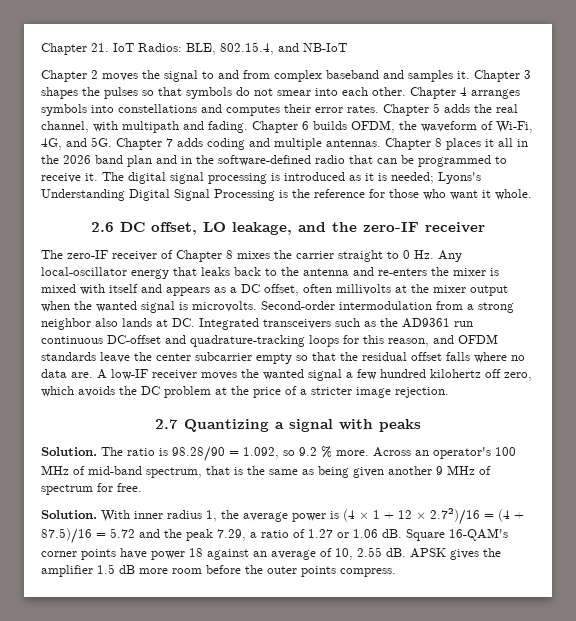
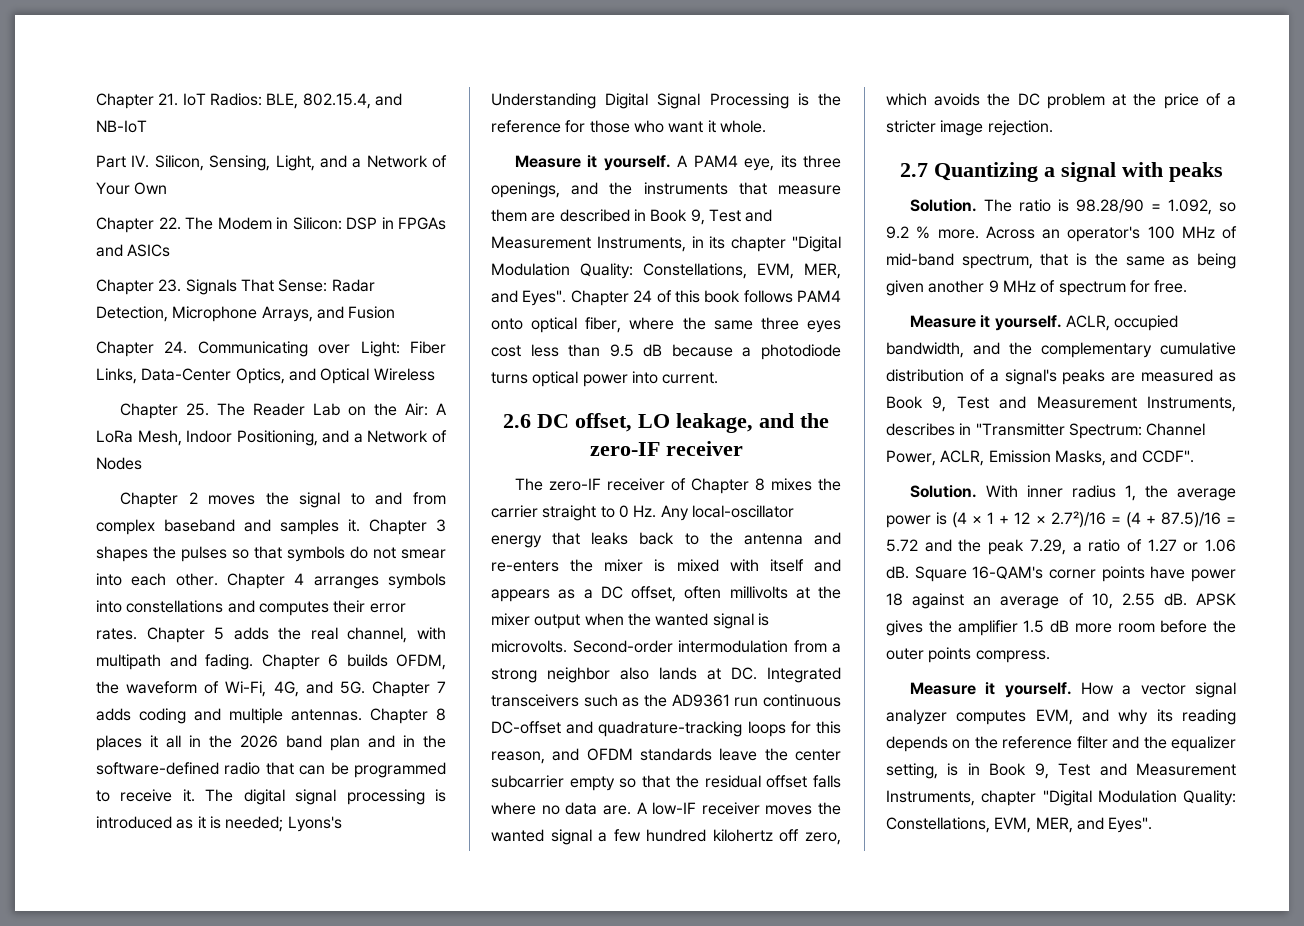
+ Part IV. Silicon, Sensing, Light, and a Network of Your Own
+ Chapter 22. The Modem in Silicon: DSP in FPGAs and ASICs
+ Chapter 23. Signals That Sense: Radar Detection, Microphone Arrays, and Fusion
+ Chapter 24. Communicating over Light: Fiber Links, Data-Center Optics, and Optical Wireless
+ Chapter 25. The Reader Lab on the Air: A LoRa Mesh, Indoor Positioning, and a Network of Nodes
+ Measure it yourself. A PAM4 eye, its three openings, and the instruments that measure them are described in Book 9, Test and Measurement Instruments, in its chapter "Digital Modulation Quality: Constellations, EVM, MER, and Eyes". Chapter 24 of this book follows PAM4 onto optical fiber, where the same three eyes cost less than 9.5 dB because a photodiode turns optical power into current.
+ Measure it yourself. ACLR, occupied bandwidth, and the complementary cumulative distribution of a signal's peaks are measured as Book 9, Test and Measurement Instruments, describes in "Transmitter Spectrum: Channel Power, ACLR, Emission Masks, and CCDF".
+ Measure it yourself. How a vector signal analyzer computes EVM, and why its reading depends on the reference filter and the equalizer setting, is in Book 9, Test and Measurement Instruments, chapter "Digital Modulation Quality: Constellations, EVM, MER, and Eyes".

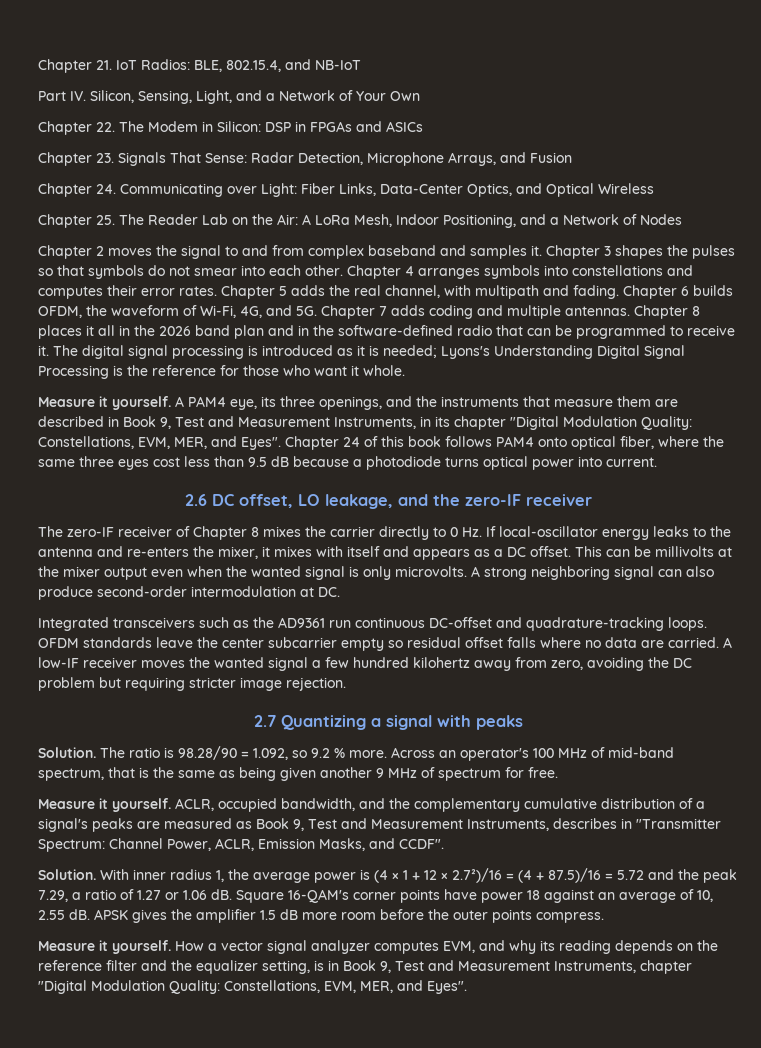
- The zero-IF receiver of Chapter 8 mixes the carrier straight to 0 Hz. Any local-oscillator energy that leaks back to the antenna and re-enters the mixer is mixed with itself and appears as a DC offset, often millivolts at the mixer output when the wanted signal is microvolts. Second-order intermodulation from a strong neighbor also lands at DC. Integrated transceivers such as the AD9361 run continuous DC-offset and quadrature-tracking loops for this reason, and OFDM standards leave the center subcarrier empty so that the residual offset falls where no data are.
+ The zero-IF receiver of Chapter 8 mixes the carrier directly to 0 Hz. If local-oscillator energy leaks to the antenna and re-enters the mixer, it mixes with itself and appears as a DC offset. This can be millivolts at the mixer output even when the wanted signal is only microvolts. A strong neighboring signal can also produce second-order intermodulation at DC.
+ Integrated transceivers such as the AD9361 run continuous DC-offset and quadrature-tracking loops. OFDM standards leave the center subcarrier empty so residual offset falls where no data are carried.
- A low-IF receiver moves the wanted signal a few hundred kilohertz off zero, which avoids the DC problem at the price of a stricter image rejection.
+ A low-IF receiver moves the wanted signal a few hundred kilohertz away from zero, avoiding the DC problem but requiring stricter image rejection.

